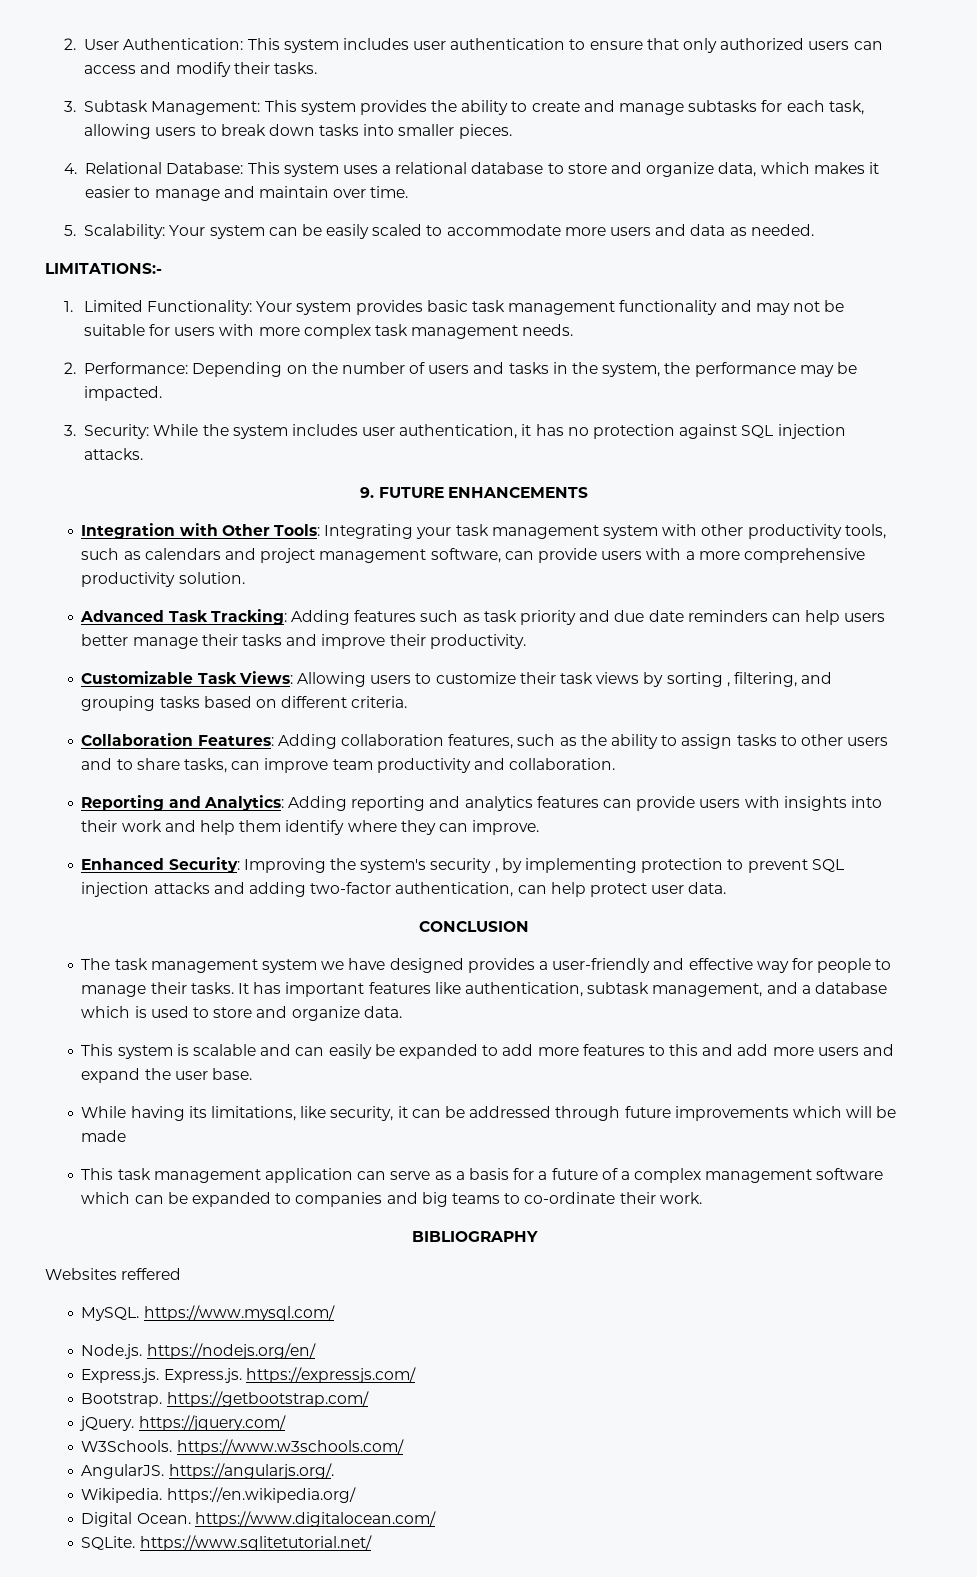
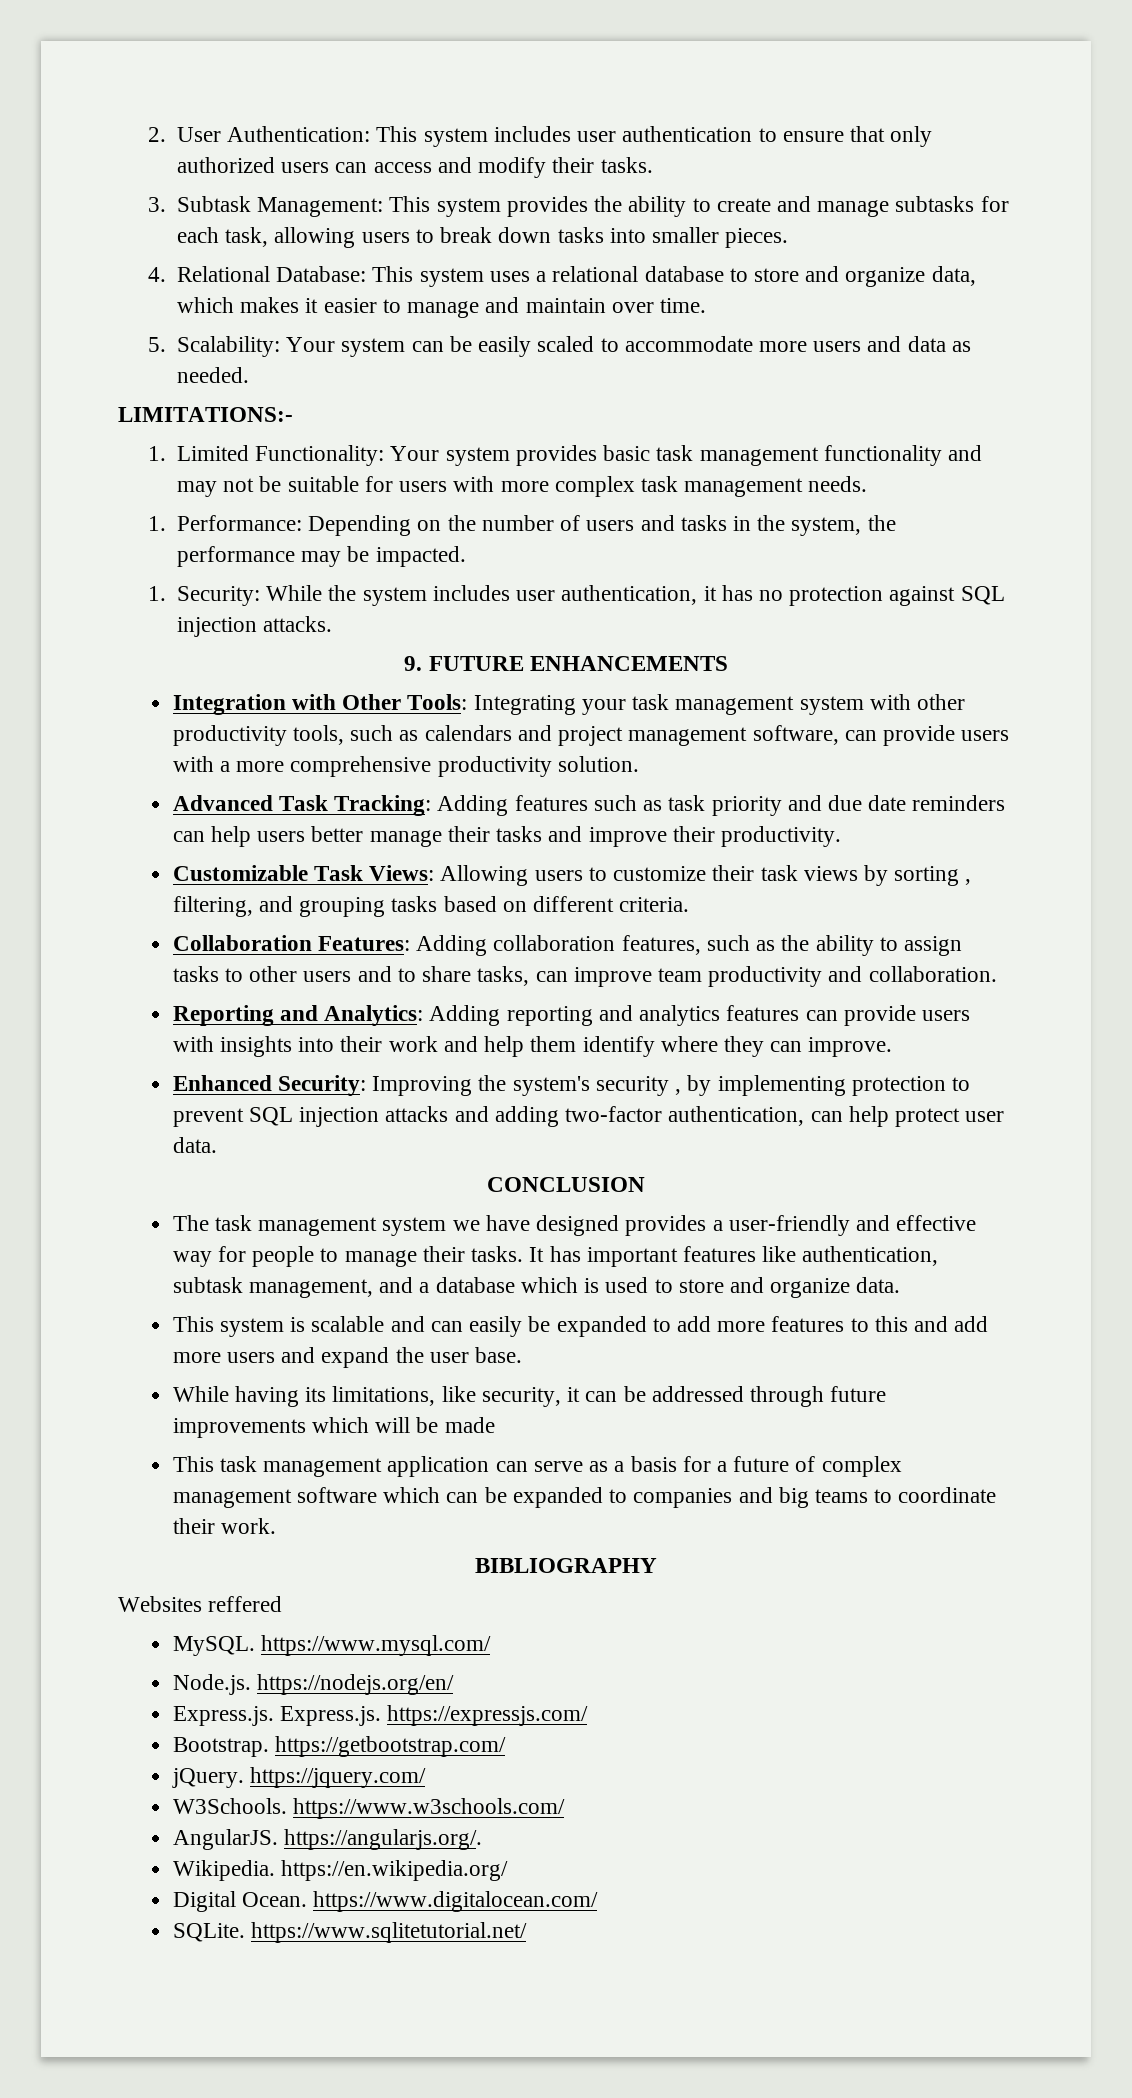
- 2. Performance: Depending on the number of users and tasks in the system, the performance may be impacted.
+ 1. Performance: Depending on the number of users and tasks in the system, the performance may be impacted.
- 3. Security: While the system includes user authentication, it has no protection against SQL injection attacks.
+ 1. Security: While the system includes user authentication, it has no protection against SQL injection attacks.
- This task management application can serve as a basis for a future of a complex management software which can be expanded to companies and big teams to co-ordinate their work.
+ This task management application can serve as a basis for a future of complex management software which can be expanded to companies and big teams to coordinate their work.

